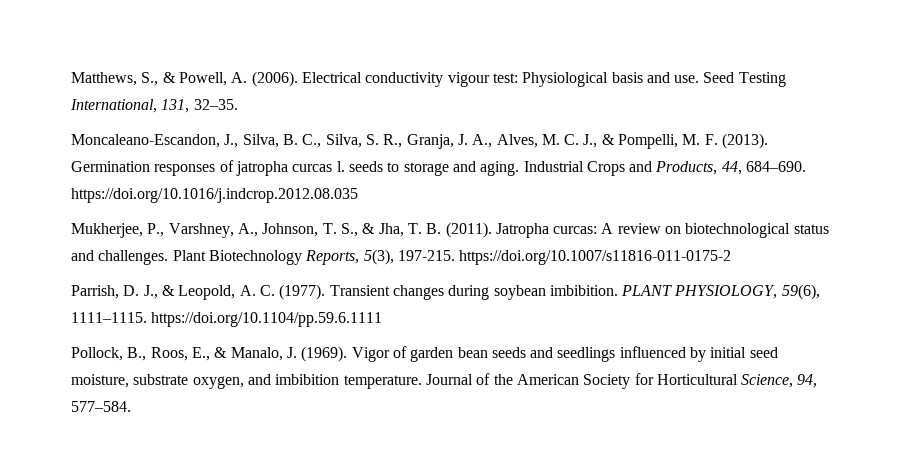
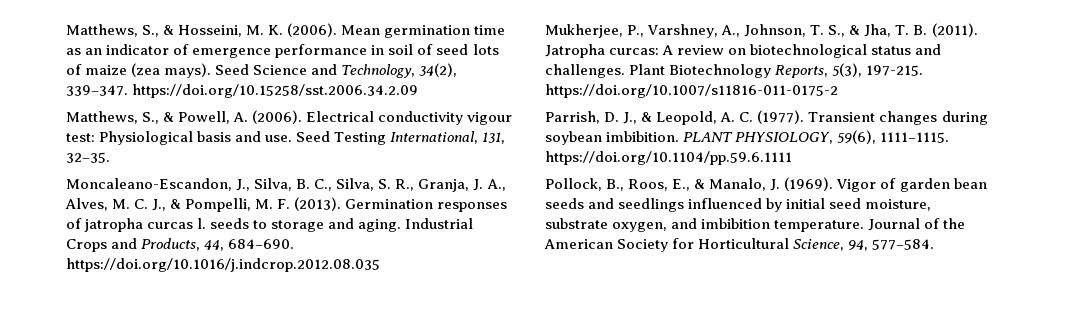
+ Matthews, S., & Hosseini, M. K. (2006). Mean germination time as an indicator of emergence performance in soil of seed lots of maize (zea mays). Seed Science and Technology, 34(2), 339–347. https://doi.org/10.15258/sst.2006.34.2.09

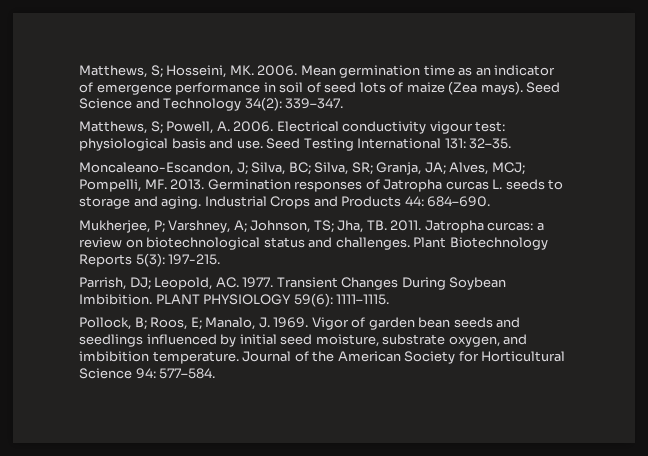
- Matthews, S., & Hosseini, M. K. (2006).
+ Matthews, S; Hosseini, MK. 2006.
- Mean germination time as an indicator of emergence performance in soil of seed lots of maize (zea mays).
+ Mean germination time as an indicator of emergence performance in soil of seed lots of maize (Zea mays).
- Seed Science and Technology, 34(2), 339–347. https://doi.org/10.15258/sst.2006.34.2.09
- Matthews, S., & Powell, A. (2006).
+ Seed Science and Technology 34(2): 339–347.
+ Matthews, S; Powell, A. 2006.
- Electrical conductivity vigour test: Physiological basis and use.
+ Electrical conductivity vigour test: physiological basis and use.
- Seed Testing International, 131, 32–35.
+ Seed Testing International 131: 32–35.
- Moncaleano-Escandon, J., Silva, B. C., Silva, S. R., Granja, J. A., Alves, M. C. J., & Pompelli, M. F. (2013). Germination responses of jatropha curcas l. seeds to storage and aging.
+ Moncaleano-Escandon, J; Silva, BC; Silva, SR; Granja, JA; Alves, MCJ; Pompelli, MF. 2013. Germination responses of Jatropha curcas L. seeds to storage and aging.
- Industrial Crops and Products, 44, 684–690. https://doi.org/10.1016/j.indcrop.2012.08.035
+ Industrial Crops and Products 44: 684–690.
- Mukherjee, P., Varshney, A., Johnson, T. S., & Jha, T. B. (2011).
+ Mukherjee, P; Varshney, A; Johnson, TS; Jha, TB. 2011.
- Jatropha curcas: A review on biotechnological status and challenges.
+ Jatropha curcas: a review on biotechnological status and challenges.
- Plant Biotechnology Reports, 5(3), 197-215. https://doi.org/10.1007/s11816-011-0175-2
+ Plant Biotechnology Reports 5(3): 197-215.
- Parrish, D. J., & Leopold, A. C. (1977). Transient changes during soybean imbibition. PLANT PHYSIOLOGY, 59(6), 1111–1115. https://doi.org/10.1104/pp.59.6.1111
+ Parrish, DJ; Leopold, AC. 1977. Transient Changes During Soybean Imbibition. PLANT PHYSIOLOGY 59(6): 1111–1115.
- Pollock, B., Roos, E., & Manalo, J. (1969).
+ Pollock, B; Roos, E; Manalo, J. 1969.
- Journal of the American Society for Horticultural Science, 94, 577–584.
+ Journal of the American Society for Horticultural Science 94: 577–584.

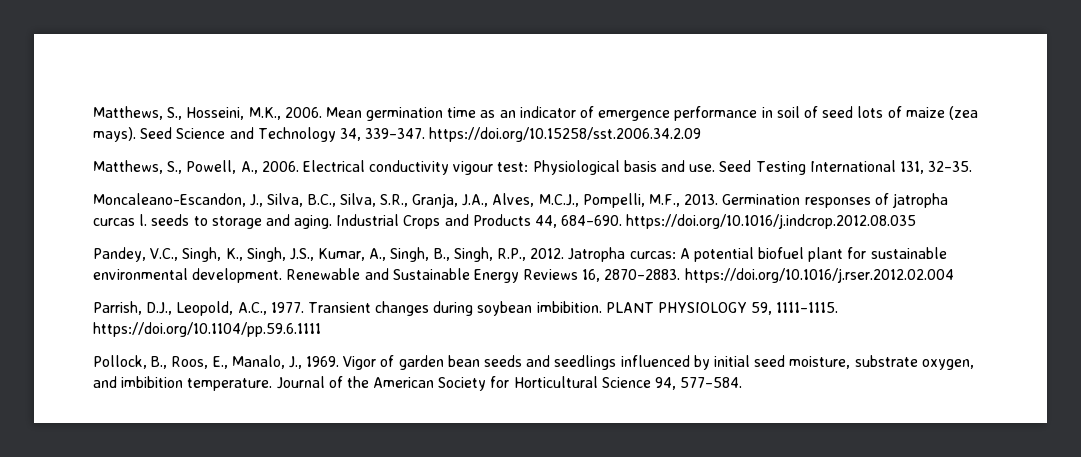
- Matthews, S; Hosseini, MK. 2006.
+ Matthews, S., Hosseini, M.K., 2006.
- Mean germination time as an indicator of emergence performance in soil of seed lots of maize (Zea mays).
+ Mean germination time as an indicator of emergence performance in soil of seed lots of maize (zea mays).
- Seed Science and Technology 34(2): 339–347.
- Matthews, S; Powell, A. 2006.
+ Seed Science and Technology 34, 339–347. https://doi.org/10.15258/sst.2006.34.2.09
+ Matthews, S., Powell, A., 2006.
- Electrical conductivity vigour test: physiological basis and use.
+ Electrical conductivity vigour test: Physiological basis and use.
- Seed Testing International 131: 32–35.
+ Seed Testing International 131, 32–35.
- Moncaleano-Escandon, J; Silva, BC; Silva, SR; Granja, JA; Alves, MCJ; Pompelli, MF. 2013.
+ Moncaleano-Escandon, J., Silva, B.C., Silva, S.R., Granja, J.A., Alves, M.C.J., Pompelli, M.F., 2013.
- Germination responses of Jatropha curcas L. seeds to storage and aging.
+ Germination responses of jatropha curcas l. seeds to storage and aging.
- Industrial Crops and Products 44: 684–690.
- Mukherjee, P; Varshney, A; Johnson, TS; Jha, TB. 2011. Jatropha curcas: a review on biotechnological status and challenges. Plant Biotechnology Reports 5(3): 197-215.
- Parrish, DJ; Leopold, AC. 1977. Transient Changes During Soybean Imbibition.
+ Industrial Crops and Products 44, 684–690. https://doi.org/10.1016/j.indcrop.2012.08.035
+ Pandey, V.C., Singh, K., Singh, J.S., Kumar, A., Singh, B., Singh, R.P., 2012. Jatropha curcas: A potential biofuel plant for sustainable environmental development. Renewable and Sustainable Energy Reviews 16, 2870–2883. https://doi.org/10.1016/j.rser.2012.02.004
+ Parrish, D.J., Leopold, A.C., 1977. Transient changes during soybean imbibition.
- PLANT PHYSIOLOGY 59(6): 1111–1115.
+ PLANT PHYSIOLOGY 59, 1111–1115. https://doi.org/10.1104/pp.59.6.1111
- Pollock, B; Roos, E; Manalo, J. 1969.
+ Pollock, B., Roos, E., Manalo, J., 1969.
- Journal of the American Society for Horticultural Science 94: 577–584.
+ Journal of the American Society for Horticultural Science 94, 577–584.

